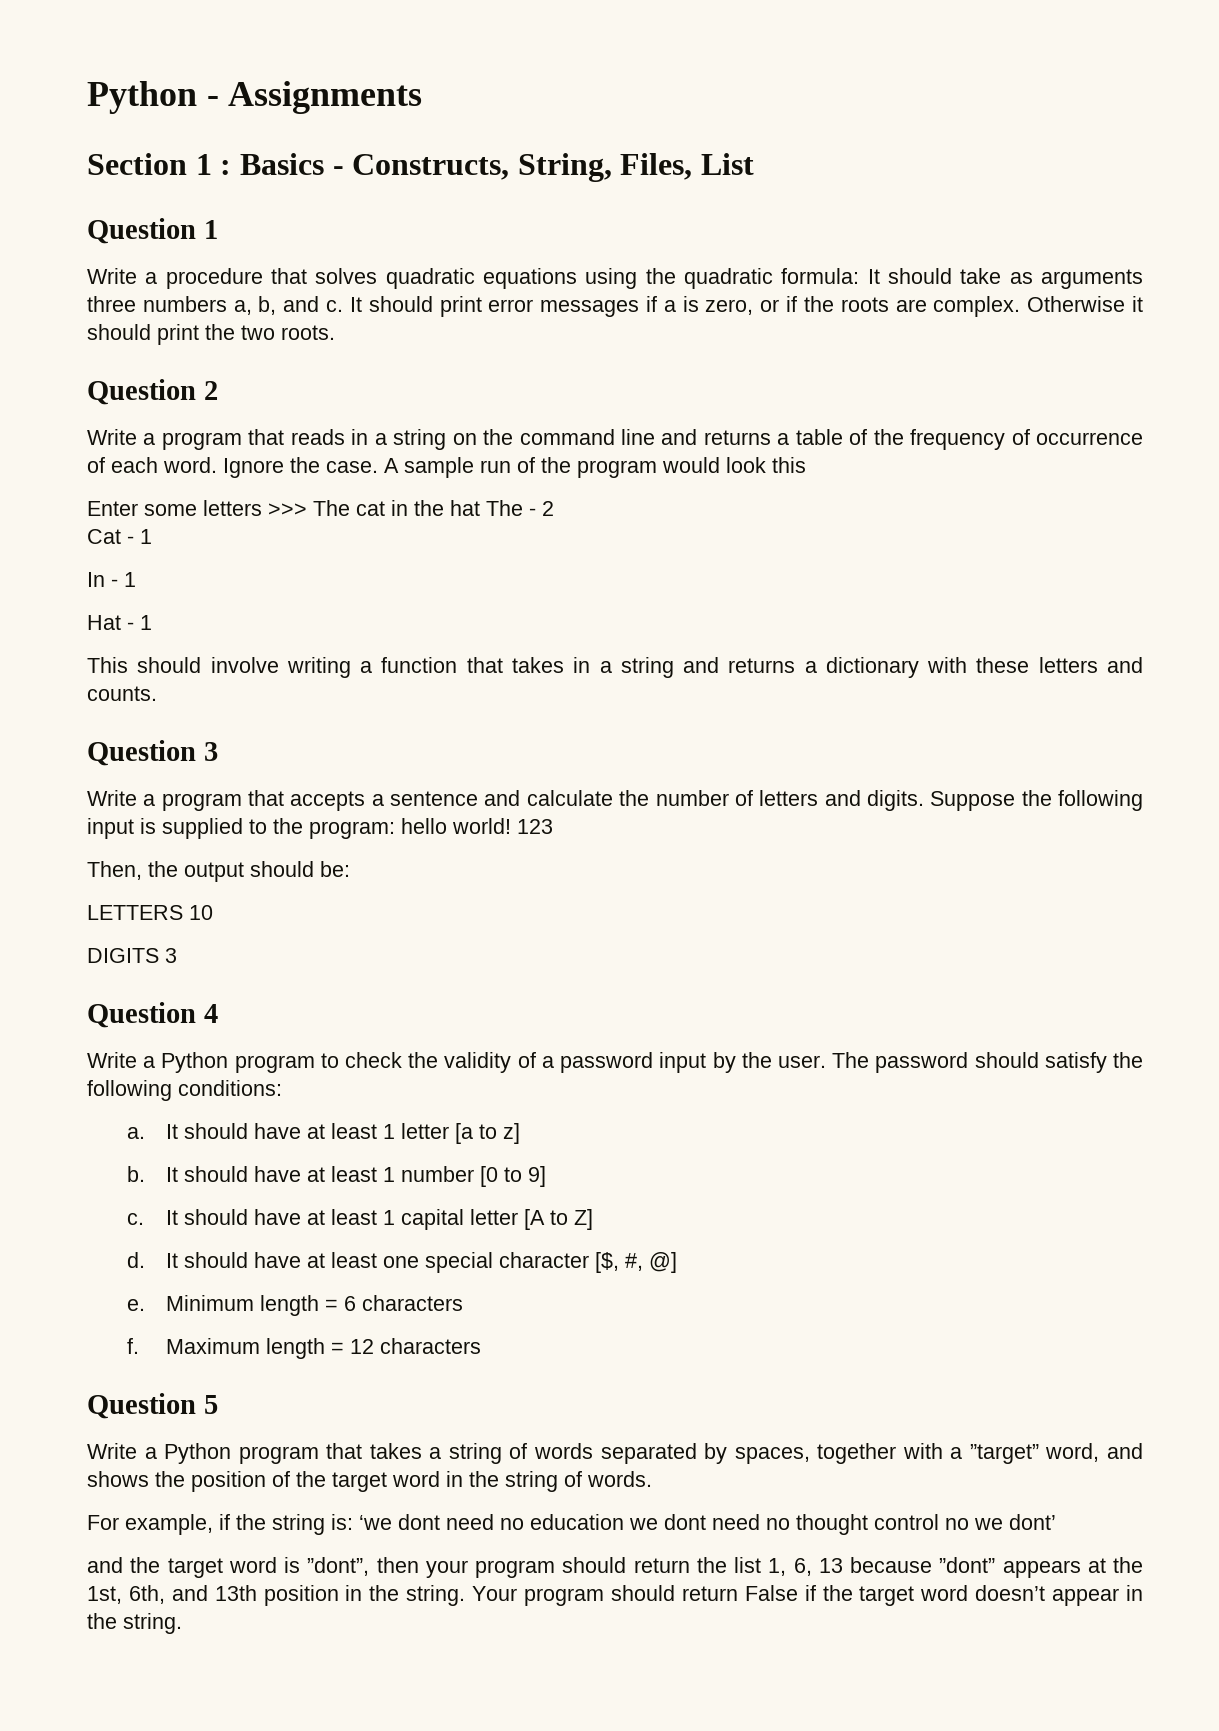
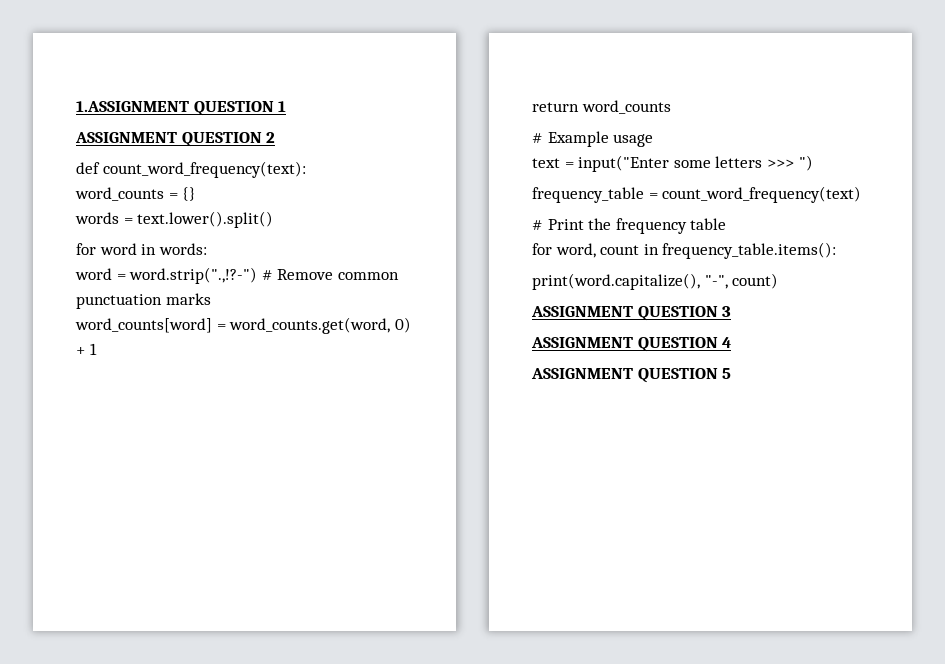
- Python - Assignments
- Section 1 : Basics - Constructs, String, Files, List
- Question 1
- Write a procedure that solves quadratic equations using the quadratic formula: It should take as arguments three numbers a, b, and c. It should print error messages if a is zero, or if the roots are complex. Otherwise it should print the two roots.
- Question 2
- Write a program that reads in a string on the command line and returns a table of the frequency of occurrence of each word. Ignore the case. A sample run of the program would look this
- Enter some letters >>> The cat in the hat The - 2
- Cat - 1
- In - 1
- Hat - 1
- This should involve writing a function that takes in a string and returns a dictionary with these letters and counts.
- Question 3
- Write a program that accepts a sentence and calculate the number of letters and digits. Suppose the following input is supplied to the program: hello world! 123
- Then, the output should be:
- LETTERS 10
- DIGITS 3
- Question 4
- Write a Python program to check the validity of a password input by the user. The password should satisfy the following conditions:
- a. It should have at least 1 letter [a to z]
- b. It should have at least 1 number [0 to 9]
- c. It should have at least 1 capital letter [A to Z]
- d. It should have at least one special character [$, #, @]
- e. Minimum length = 6 characters
- f. Maximum length = 12 characters
- Question 5
- Write a Python program that takes a string of words separated by spaces, together with a ”target” word, and shows the position of the target word in the string of words.
- For example, if the string is: ‘we dont need no education we dont need no thought control no we dont’
- and the target word is ”dont”, then your program should return the list 1, 6, 13 because ”dont” appears at the 1st, 6th, and 13th position in the string. Your program should return False if the target word doesn’t appear in the string.
+ 1.ASSIGNMENT QUESTION 1
+ ASSIGNMENT QUESTION 2
+ def count_word_frequency(text):
+ word_counts = {}
+ words = text.lower().split()
+ for word in words:
+ word = word.strip(".,!?-") # Remove common punctuation marks
+ word_counts[word] = word_counts.get(word, 0) + 1
+ return word_counts
+ # Example usage
+ text = input("Enter some letters >>> ")
+ frequency_table = count_word_frequency(text)
+ # Print the frequency table
+ for word, count in frequency_table.items():
+ print(word.capitalize(), "-", count)
+ ASSIGNMENT QUESTION 3
+ ASSIGNMENT QUESTION 4
+ ASSIGNMENT QUESTION 5

